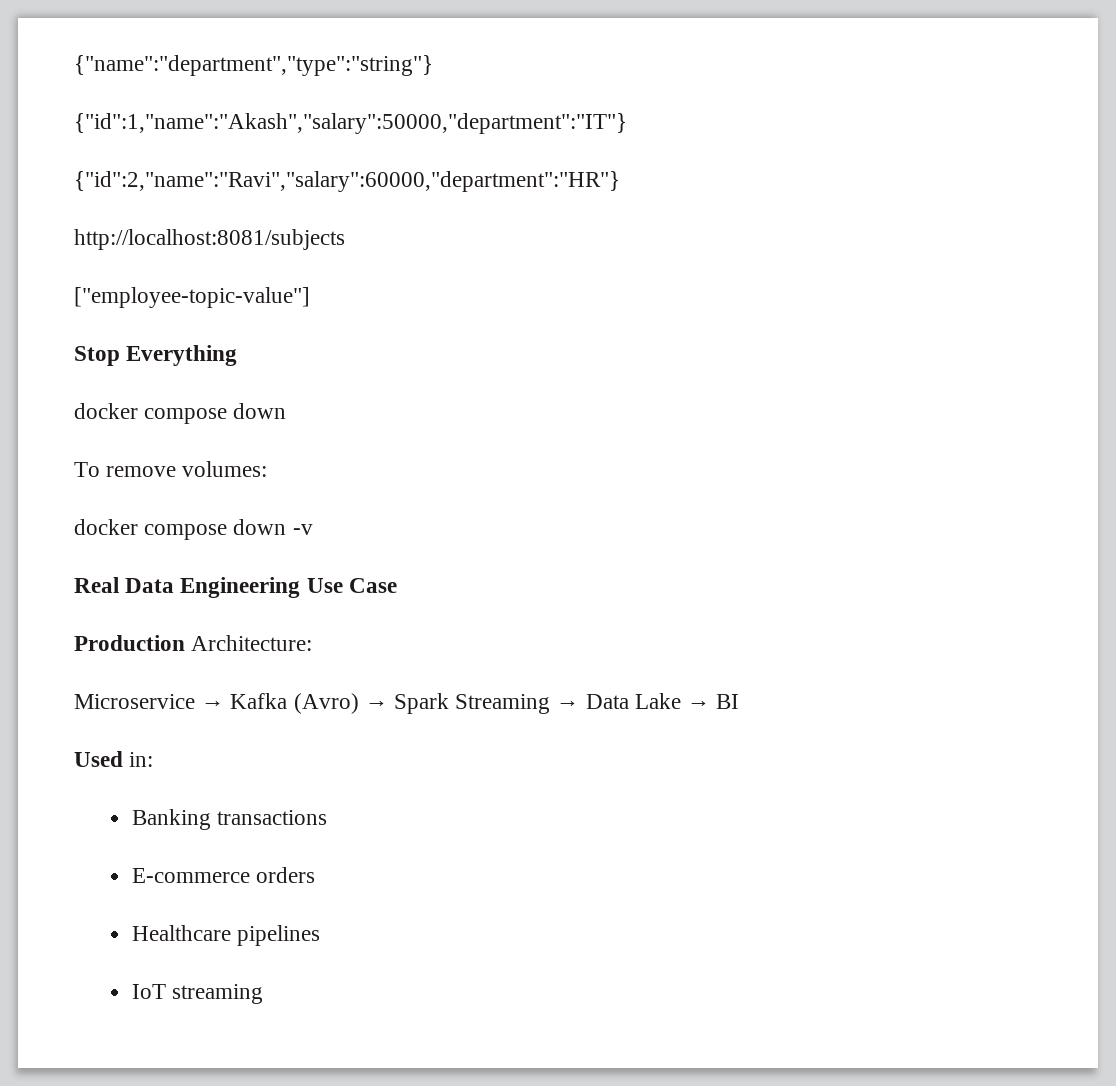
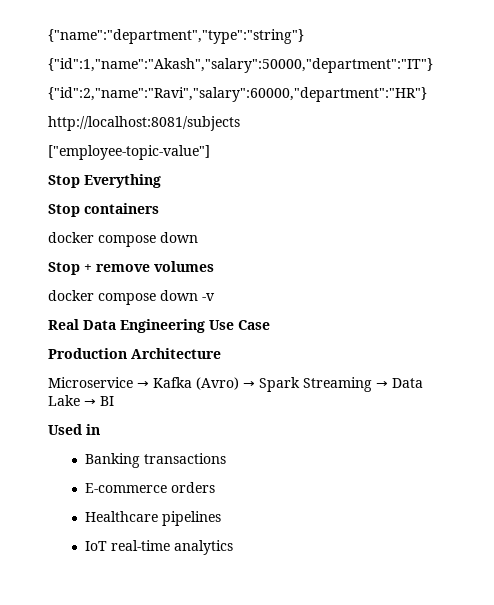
+ Stop containers
- To remove volumes:
+ Stop + remove volumes
- Production Architecture:
+ Production Architecture
- Used in:
+ Used in
- IoT streaming
+ IoT real-time analytics

